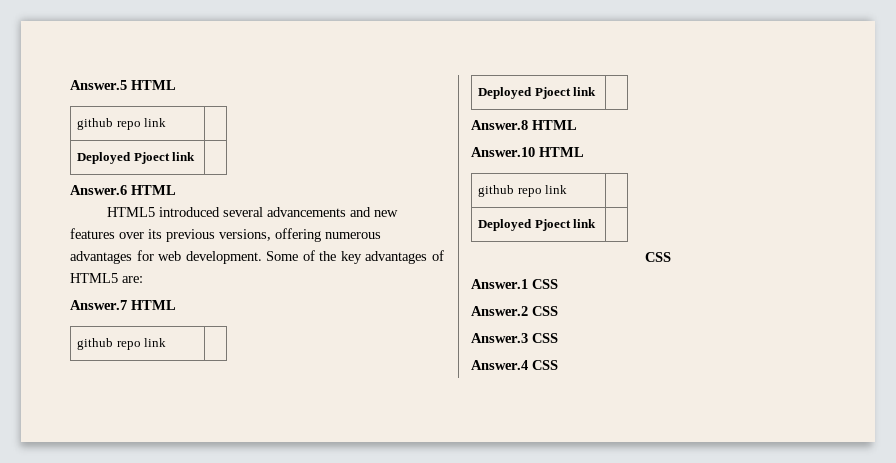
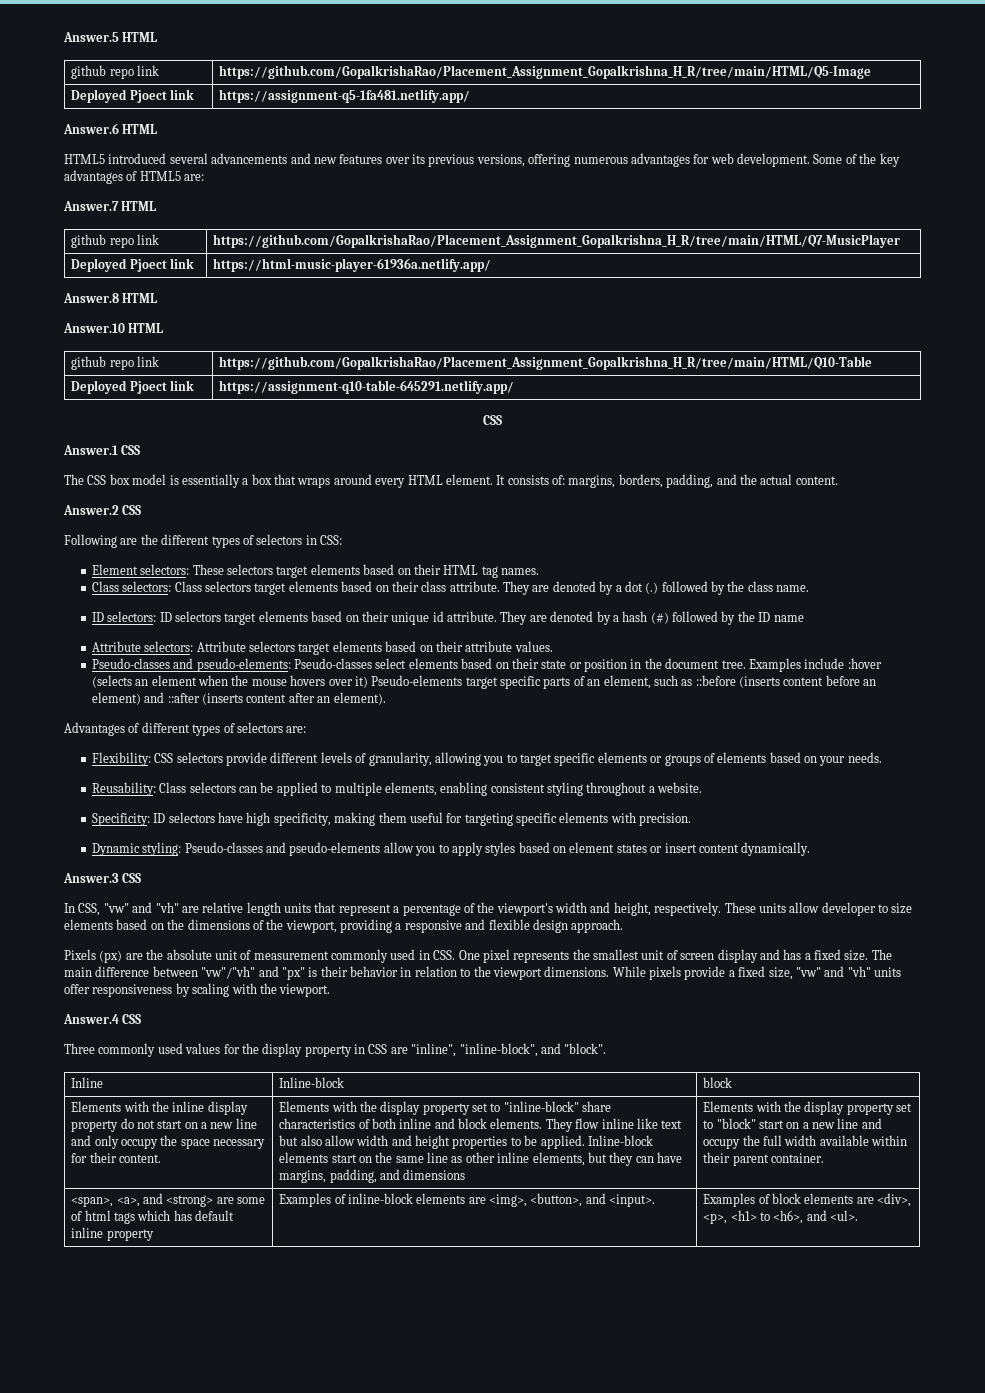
  Answer.5 HTML
- github repo link |
- Deployed Pjoect link |
+ github repo link | https://github.com/GopalkrishaRao/Placement_Assignment_Gopalkrishna_H_R/tree/main/HTML/Q5-Image
+ Deployed Pjoect link | https://assignment-q5-1fa481.netlify.app/
  Answer.7 HTML
- github repo link |
- Deployed Pjoect link |
+ github repo link | https://github.com/GopalkrishaRao/Placement_Assignment_Gopalkrishna_H_R/tree/main/HTML/Q7-MusicPlayer
+ Deployed Pjoect link | https://html-music-player-61936a.netlify.app/
  Answer.10 HTML
- github repo link |
- Deployed Pjoect link |
+ github repo link | https://github.com/GopalkrishaRao/Placement_Assignment_Gopalkrishna_H_R/tree/main/HTML/Q10-Table
+ Deployed Pjoect link | https://assignment-q10-table-645291.netlify.app/
+ The CSS box model is essentially a box that wraps around every HTML element. It consists of: margins, borders, padding, and the actual content.
  Answer.2 CSS
+ Following are the different types of selectors in CSS:
+ Element selectors: These selectors target elements based on their HTML tag names.
+ Class selectors: Class selectors target elements based on their class attribute. They are denoted by a dot (.) followed by the class name.
+ ID selectors: ID selectors target elements based on their unique id attribute. They are denoted by a hash (#) followed by the ID name
+ Attribute selectors: Attribute selectors target elements based on their attribute values.
+ Pseudo-classes and pseudo-elements: Pseudo-classes select elements based on their state or position in the document tree. Examples include :hover (selects an element when the mouse hovers over it) Pseudo-elements target specific parts of an element, such as ::before (inserts content before an element) and ::after (inserts content after an element).
+ Advantages of different types of selectors are:
+ Flexibility: CSS selectors provide different levels of granularity, allowing you to target specific elements or groups of elements based on your needs.
+ Reusability: Class selectors can be applied to multiple elements, enabling consistent styling throughout a website.
+ Specificity: ID selectors have high specificity, making them useful for targeting specific elements with precision.
+ Dynamic styling: Pseudo-classes and pseudo-elements allow you to apply styles based on element states or insert content dynamically.
  Answer.3 CSS
+ In CSS, "vw" and "vh" are relative length units that represent a percentage of the viewport's width and height, respectively. These units allow developer to size elements based on the dimensions of the viewport, providing a responsive and flexible design approach.
+ Pixels (px) are the absolute unit of measurement commonly used in CSS. One pixel represents the smallest unit of screen display and has a fixed size. The main difference between "vw"/"vh" and "px" is their behavior in relation to the viewport dimensions. While pixels provide a fixed size, "vw" and "vh" units offer responsiveness by scaling with the viewport.
  Answer.4 CSS
+ Three commonly used values for the display property in CSS are "inline", "inline-block", and "block".
+ Inline | Inline-block | block
+ Elements with the inline display property do not start on a new line and only occupy the space necessary for their content. | Elements with the display property set to "inline-block" share characteristics of both inline and block elements. They flow inline like text but also allow width and height properties to be applied. Inline-block elements start on the same line as other inline elements, but they can have margins, padding, and dimensions | Elements with the display property set to "block" start on a new line and occupy the full width available within their parent container.
+ <span>, <a>, and <strong> are some of html tags which has default inline property | Examples of inline-block elements are <img>, <button>, and <input>. | Examples of block elements are <div>, <p>, <h1> to <h6>, and <ul>.

